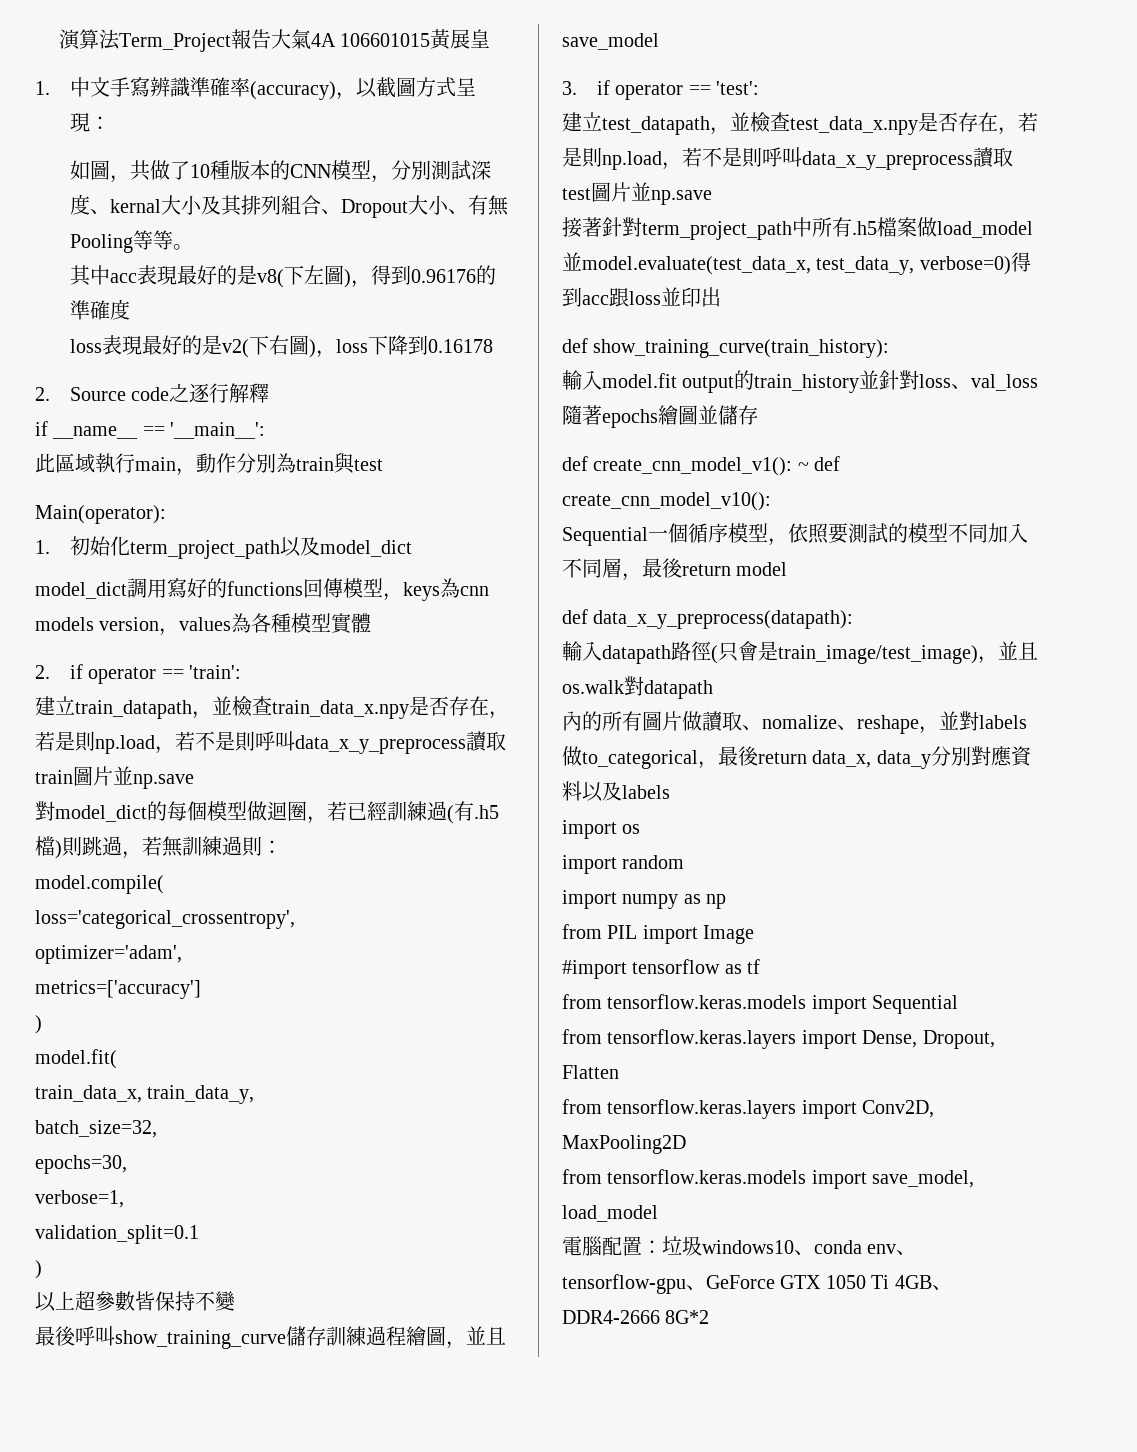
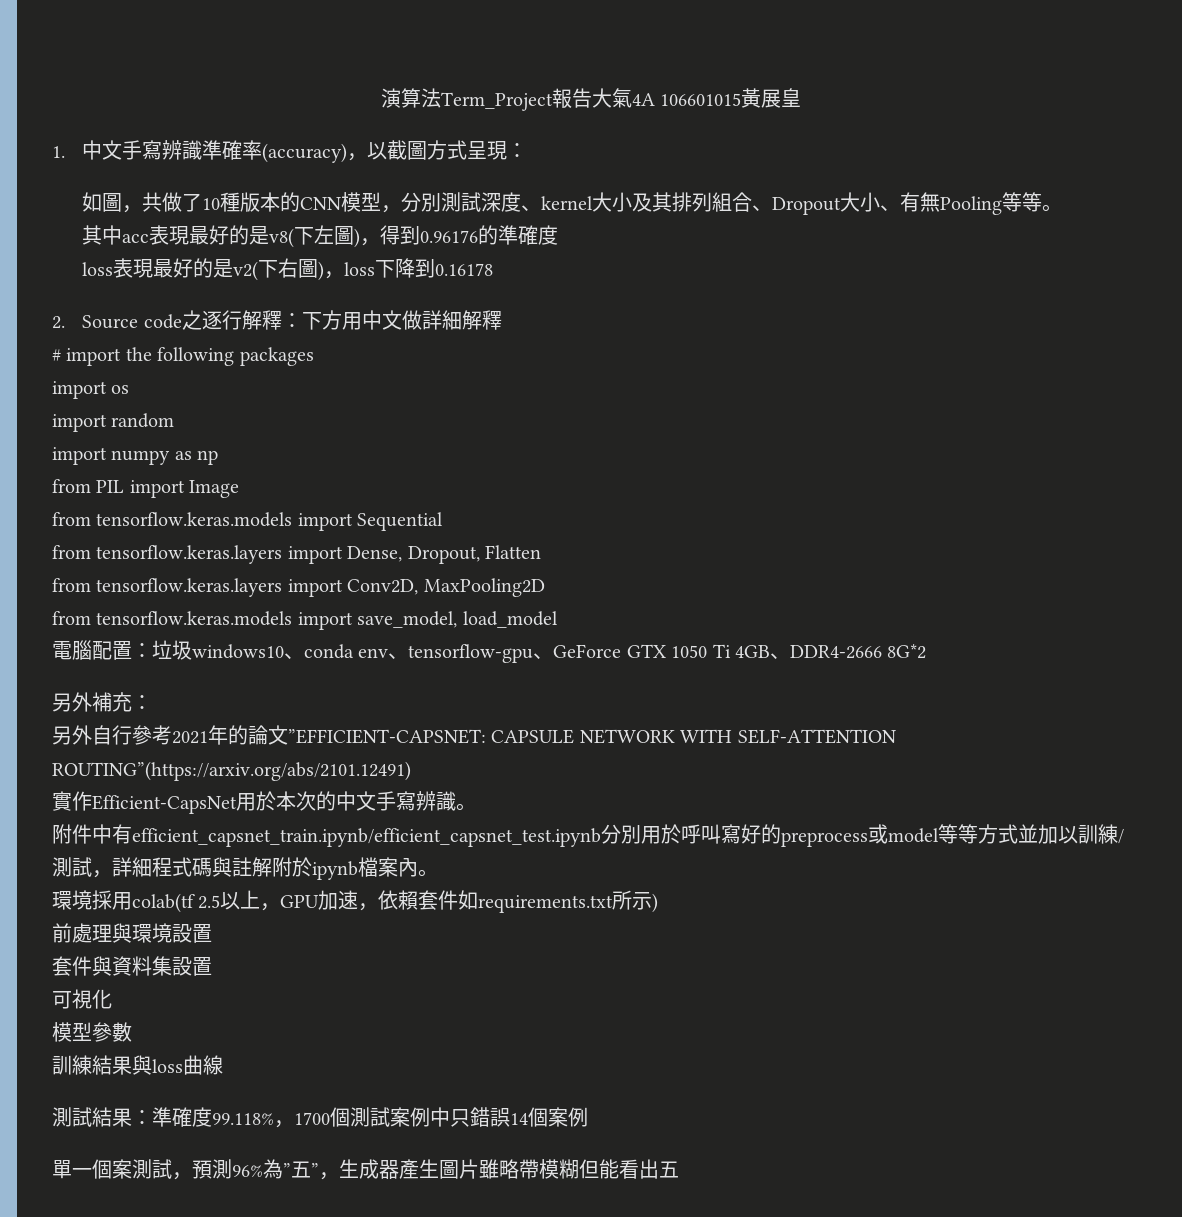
- 如圖，共做了10種版本的CNN模型，分別測試深度、kernal大小及其排列組合、Dropout大小、有無Pooling等等。
+ 如圖，共做了10種版本的CNN模型，分別測試深度、kernel大小及其排列組合、Dropout大小、有無Pooling等等。
- 2. Source code之逐行解釋
- if __name__ == '__main__':
- 此區域執行main，動作分別為train與test
- Main(operator):
- 1.初始化term_project_path以及model_dict
- model_dict調用寫好的functions回傳模型，keys為cnn models version，values為各種模型實體
- 2. if operator == 'train':
- 建立train_datapath，並檢查train_data_x.npy是否存在，若是則np.load，若不是則呼叫data_x_y_preprocess讀取train圖片並np.save
- 對model_dict的每個模型做迴圈，若已經訓練過(有.h5檔)則跳過，若無訓練過則：
- model.compile(
- loss='categorical_crossentropy',
- optimizer='adam',
- metrics=['accuracy']
- )
- model.fit(
- train_data_x, train_data_y,
- batch_size=32,
- epochs=30,
- verbose=1,
- validation_split=0.1
- )
- 以上超參數皆保持不變
- 最後呼叫show_training_curve儲存訓練過程繪圖，並且save_model
- 3. if operator == 'test':
- 建立test_datapath，並檢查test_data_x.npy是否存在，若是則np.load，若不是則呼叫data_x_y_preprocess讀取test圖片並np.save
- 接著針對term_project_path中所有.h5檔案做load_model並model.evaluate(test_data_x, test_data_y, verbose=0)得到acc跟loss並印出
- def show_training_curve(train_history):
- 輸入model.fit output的train_history並針對loss、val_loss隨著epochs繪圖並儲存
- def create_cnn_model_v1(): ~ def create_cnn_model_v10():
- Sequential一個循序模型，依照要測試的模型不同加入不同層，最後return model
- def data_x_y_preprocess(datapath):
- 輸入datapath路徑(只會是train_image/test_image)，並且os.walk對datapath
- 內的所有圖片做讀取、nomalize、reshape，並對labels做to_categorical，最後return data_x, data_y分別對應資料以及labels
+ 2. Source code之逐行解釋：下方用中文做詳細解釋
+ # import the following packages
- #import tensorflow as tf
+ 另外補充：
+ 另外自行參考2021年的論文”EFFICIENT-CAPSNET: CAPSULE NETWORK WITH SELF-ATTENTION ROUTING”(https://arxiv.org/abs/2101.12491)
+ 實作Efficient-CapsNet用於本次的中文手寫辨識。
+ 附件中有efficient_capsnet_train.ipynb/efficient_capsnet_test.ipynb分別用於呼叫寫好的preprocess或model等等方式並加以訓練/測試，詳細程式碼與註解附於ipynb檔案內。
+ 環境採用colab(tf 2.5以上，GPU加速，依賴套件如requirements.txt所示)
+ 前處理與環境設置
+ 套件與資料集設置
+ 可視化
+ 模型參數
+ 訓練結果與loss曲線
+ 測試結果：準確度99.118%，1700個測試案例中只錯誤14個案例
+ 單一個案測試，預測96%為”五”，生成器產生圖片雖略帶模糊但能看出五

